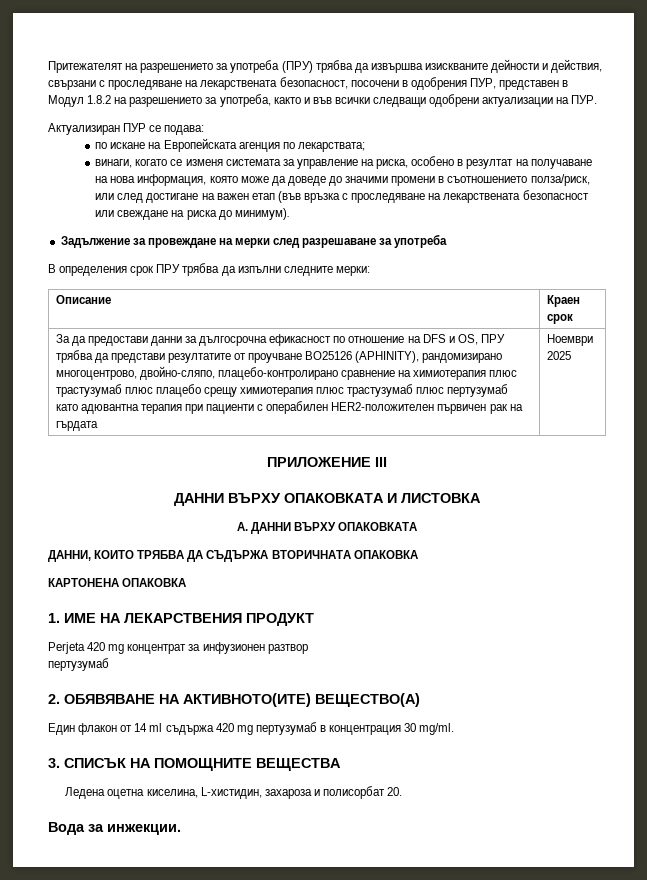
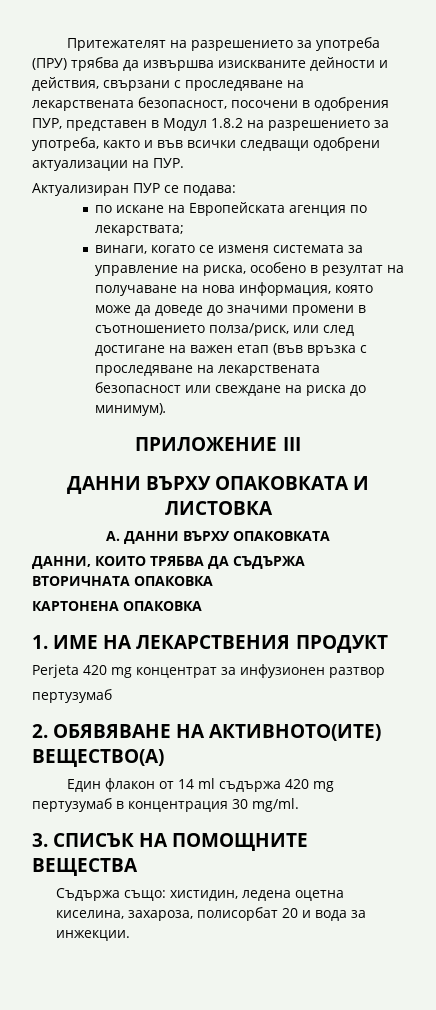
- Задължение за провеждане на мерки след разрешаване за употреба
- В определения срок ПРУ трябва да изпълни следните мерки:
- Описание | Краен срок
- За да предостави данни за дългосрочна ефикасност по отношение на DFS и OS, ПРУ трябва да представи резултатите от проучване BO25126 (APHINITY), рандомизирано многоцентрово, двойно-сляпо, плацебо-контролирано сравнение на химиотерапия плюс трастузумаб плюс плацебо срещу химиотерапия плюс трастузумаб плюс пертузумаб като адювантна терапия при пациенти с операбилен HER2-положителен първичен рак на гърдата | Ноември 2025
- Ледена оцетна киселина, L-хистидин, захароза и полисорбат 20.
- Вода за инжекции.
+ Съдържа също: хистидин, ледена оцетна киселина, захароза, полисорбат 20 и вода за инжекции.

